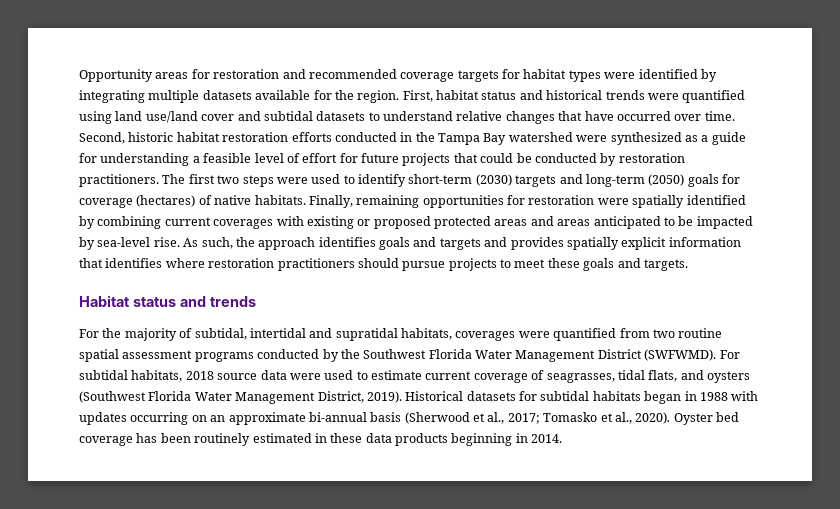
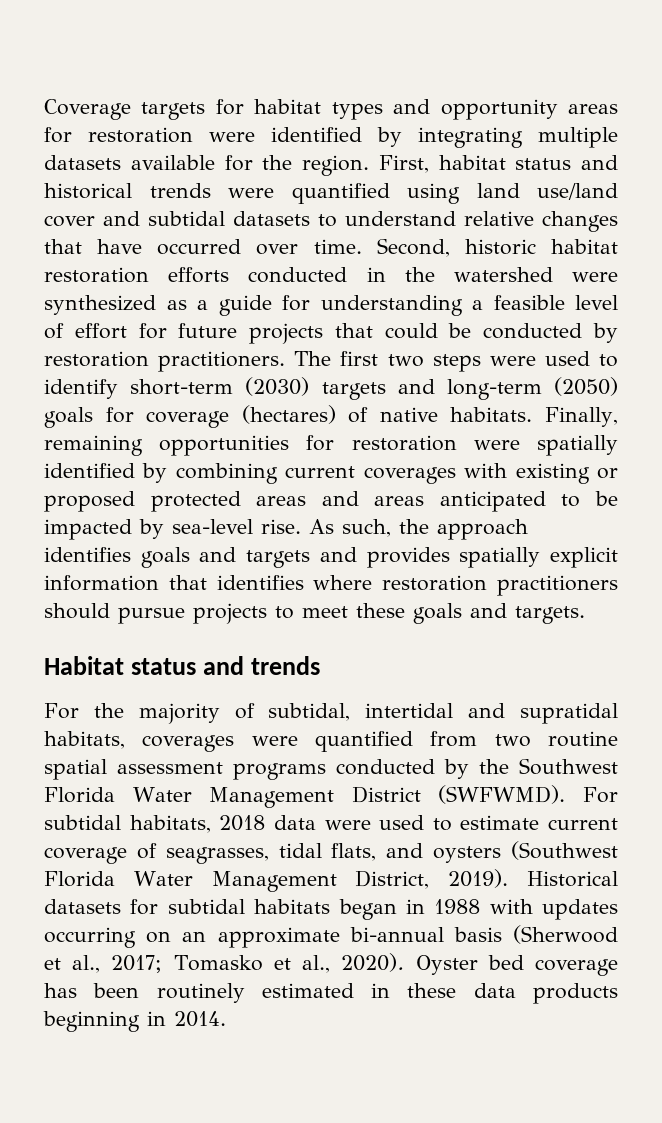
- Opportunity areas for restoration and recommended coverage targets for habitat types were identified by integrating multiple datasets available for the region.
+ Coverage targets for habitat types and opportunity areas for restoration were identified by integrating multiple datasets available for the region.
- Second, historic habitat restoration efforts conducted in the Tampa Bay watershed were synthesized as a guide for understanding a feasible level of effort for future projects that could be conducted by restoration practitioners.
+ Second, historic habitat restoration efforts conducted in the watershed were synthesized as a guide for understanding a feasible level of effort for future projects that could be conducted by restoration practitioners.
- For subtidal habitats, 2018 source data were used to estimate current coverage of seagrasses, tidal flats, and oysters (Southwest Florida Water Management District, 2019).
+ For subtidal habitats, 2018 data were used to estimate current coverage of seagrasses, tidal flats, and oysters (Southwest Florida Water Management District, 2019).

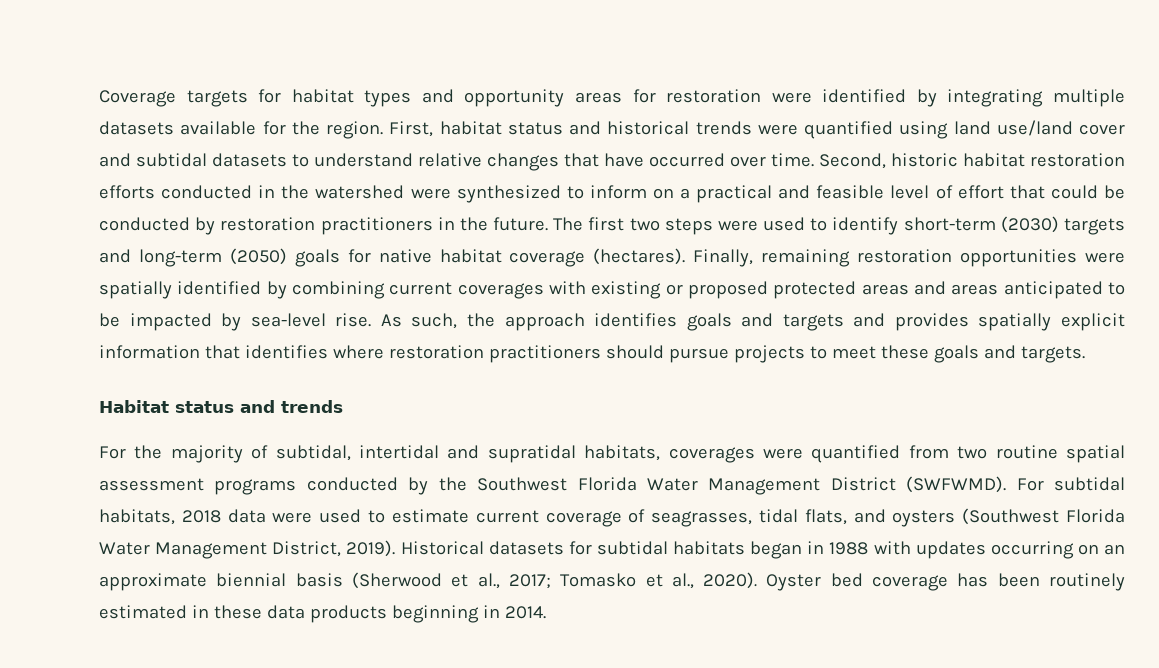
- Second, historic habitat restoration efforts conducted in the watershed were synthesized as a guide for understanding a feasible level of effort for future projects that could be conducted by restoration practitioners.
+ Second, historic habitat restoration efforts conducted in the watershed were synthesized to inform on a practical and feasible level of effort that could be conducted by restoration practitioners in the future.
- The first two steps were used to identify short-term (2030) targets and long-term (2050) goals for coverage (hectares) of native habitats. Finally, remaining opportunities for restoration were spatially identified by combining current coverages with existing or proposed protected areas and areas anticipated to be impacted by sea-level rise.
+ The first two steps were used to identify short-term (2030) targets and long-term (2050) goals for native habitat coverage (hectares). Finally, remaining restoration opportunities were spatially identified by combining current coverages with existing or proposed protected areas and areas anticipated to be impacted by sea-level rise.
- Historical datasets for subtidal habitats began in 1988 with updates occurring on an approximate bi-annual basis (Sherwood et al., 2017; Tomasko et al., 2020).
+ Historical datasets for subtidal habitats began in 1988 with updates occurring on an approximate biennial basis (Sherwood et al., 2017; Tomasko et al., 2020).

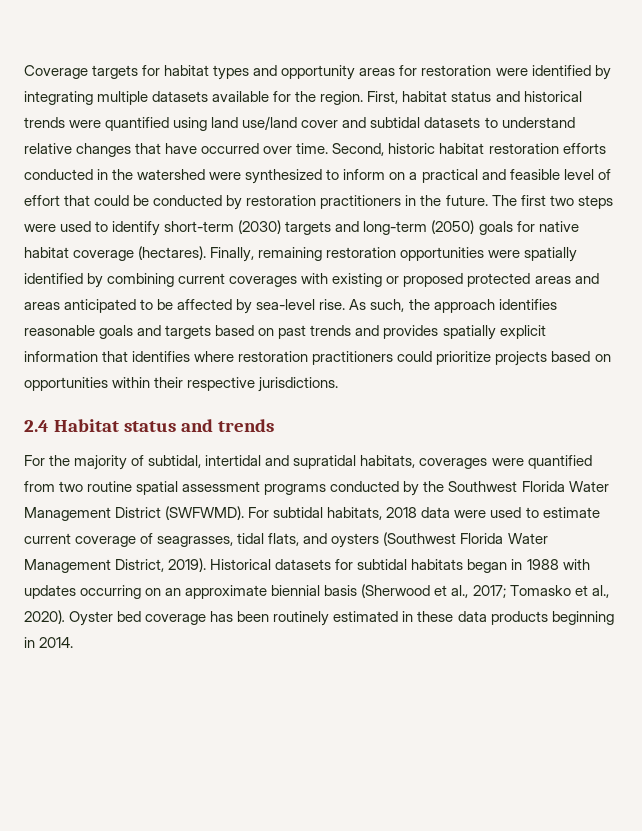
- Finally, remaining restoration opportunities were spatially identified by combining current coverages with existing or proposed protected areas and areas anticipated to be impacted by sea-level rise.
+ Finally, remaining restoration opportunities were spatially identified by combining current coverages with existing or proposed protected areas and areas anticipated to be affected by sea-level rise.
- As such, the approach identifies goals and targets and provides spatially explicit information that identifies where restoration practitioners should pursue projects to meet these goals and targets.
- Habitat status and trends
+ As such, the approach identifies reasonable goals and targets based on past trends and provides spatially explicit information that identifies where restoration practitioners could prioritize projects based on opportunities within their respective jurisdictions.
+ 2.4 Habitat status and trends

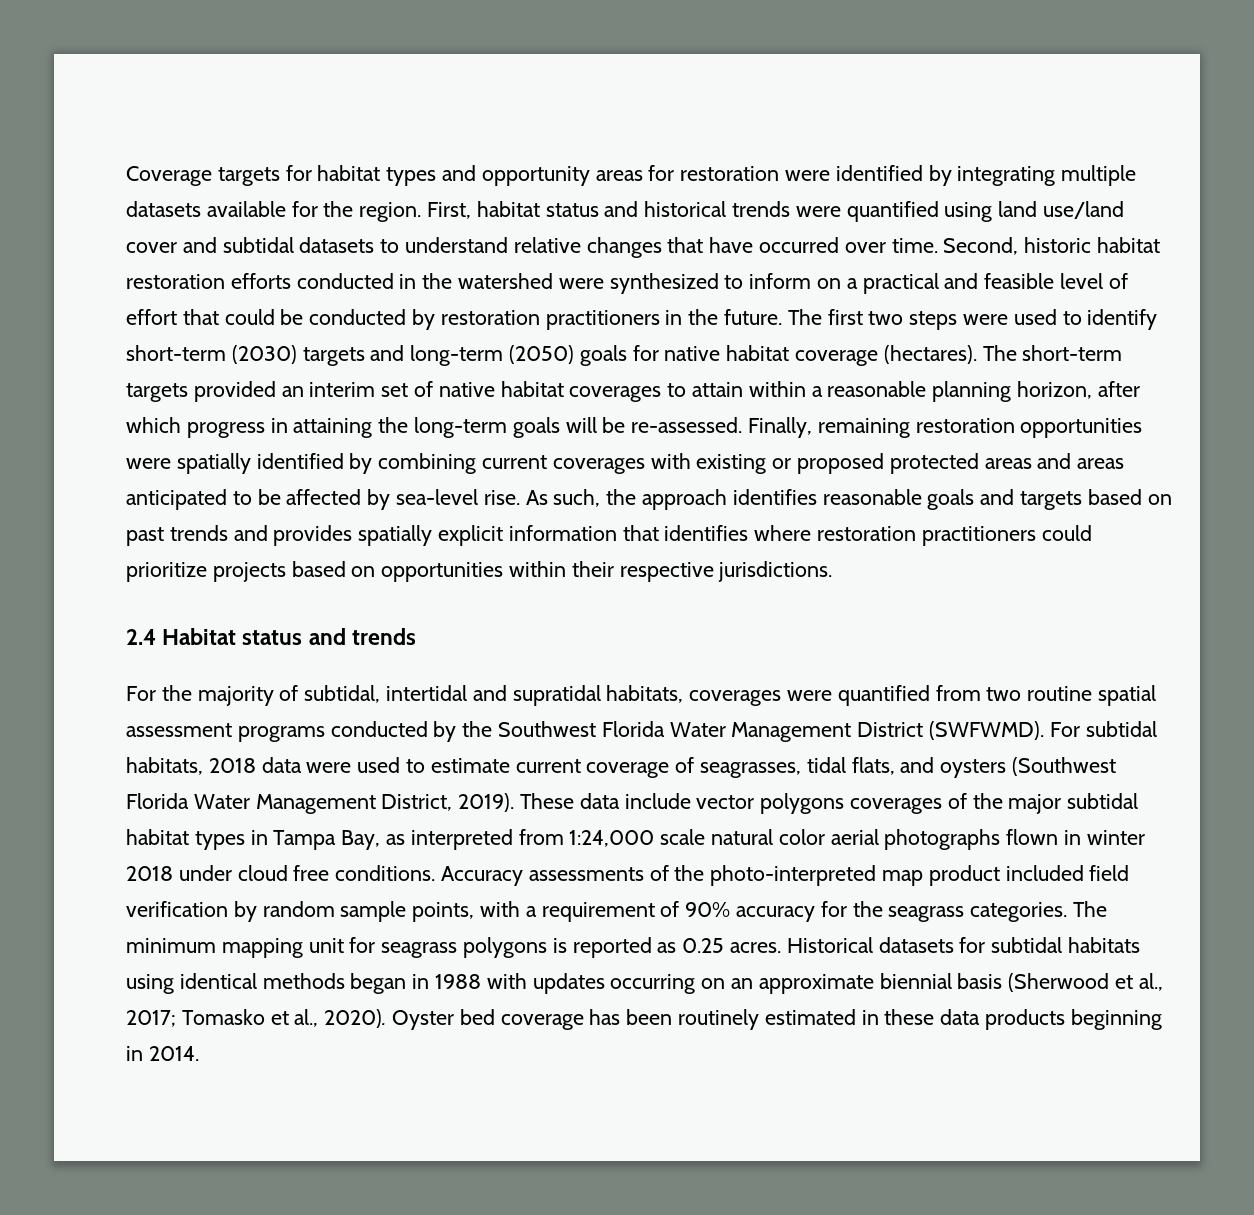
+ The short-term targets provided an interim set of native habitat coverages to attain within a reasonable planning horizon, after which progress in attaining the long-term goals will be re-assessed.
+ These data include vector polygons coverages of the major subtidal habitat types in Tampa Bay, as interpreted from 1:24,000 scale natural color aerial photographs flown in winter 2018 under cloud free conditions. Accuracy assessments of the photo-interpreted map product included field verification by random sample points, with a requirement of 90% accuracy for the seagrass categories. The minimum mapping unit for seagrass polygons is reported as 0.25 acres.
- Historical datasets for subtidal habitats began in 1988 with updates occurring on an approximate biennial basis (Sherwood et al., 2017; Tomasko et al., 2020).
+ Historical datasets for subtidal habitats using identical methods began in 1988 with updates occurring on an approximate biennial basis (Sherwood et al., 2017; Tomasko et al., 2020).

